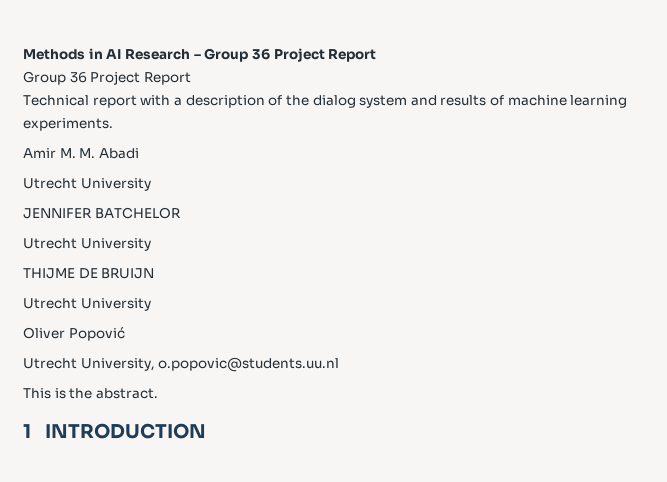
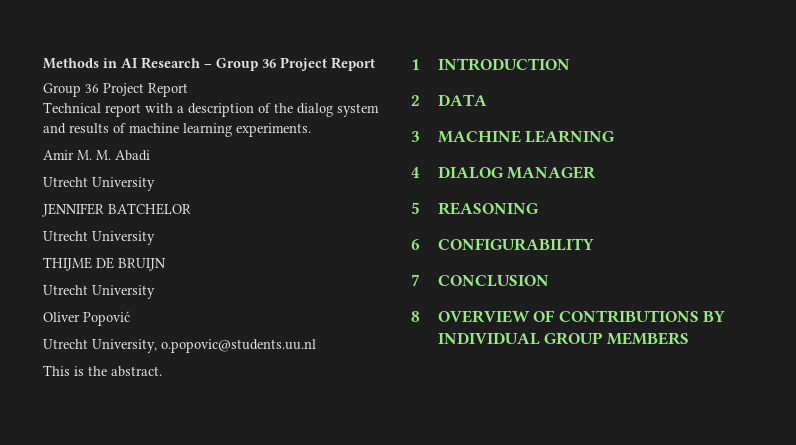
+ 2 DATA
+ 3 MACHINE LEARNING
+ 4 DIALOG MANAGER
+ 5 REASONING
+ 6 CONFIGURABILITY
+ 7 CONCLUSION
+ 8 OVERVIEW OF CONTRIBUTIONS BY INDIVIDUAL GROUP MEMBERS

